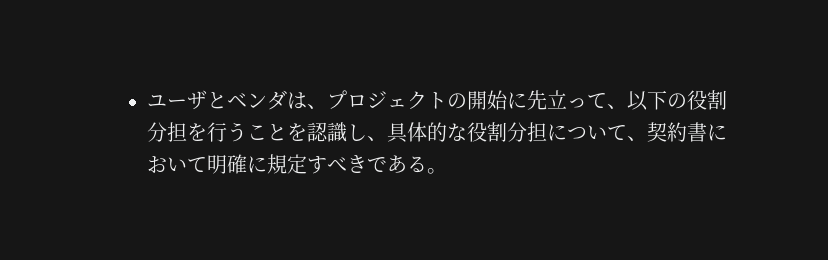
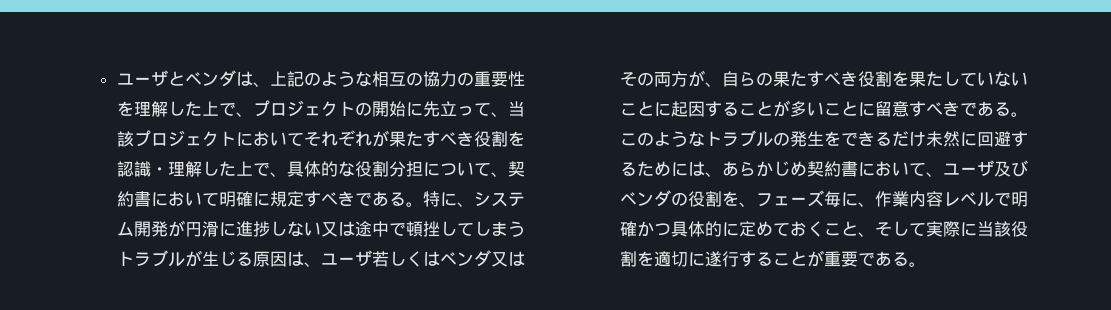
- ユーザとベンダは、プロジェクトの開始に先立って、以下の役割分担を行うことを認識し、具体的な役割分担について、契約書において明確に規定すべきである。
+ ユーザとベンダは、上記のような相互の協力の重要性を理解した上で、プロジェクトの開始に先立って、当該プロジェクトにおいてそれぞれが果たすべき役割を認識・理解した上で、具体的な役割分担について、契約書において明確に規定すべきである。
+ 特に、システム開発が円滑に進捗しない又は途中で頓挫してしまうトラブルが生じる原因は、ユーザ若しくはベンダ又はその両方が、自らの果たすべき役割を果たしていないことに起因することが多いことに留意すべきである。このようなトラブルの発生をできるだけ未然に回避するためには、あらかじめ契約書において、ユーザ及びベンダの役割を、フェーズ毎に、作業内容レベルで明確かつ具体的に定めておくこと、そして実際に当該役割を適切に遂行することが重要である。

